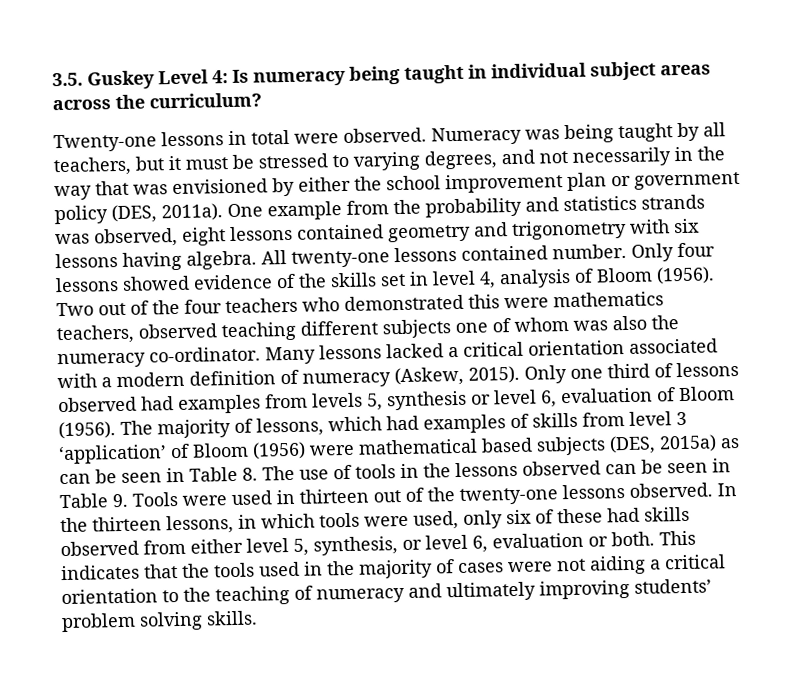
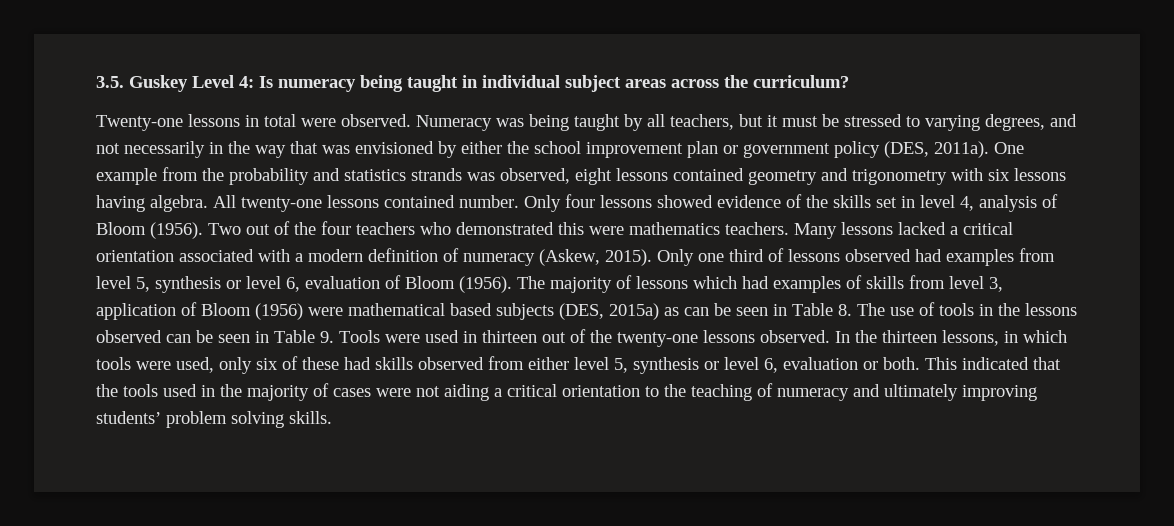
- Two out of the four teachers who demonstrated this were mathematics teachers, observed teaching different subjects one of whom was also the numeracy co-ordinator.
+ Two out of the four teachers who demonstrated this were mathematics teachers.
- Only one third of lessons observed had examples from levels 5, synthesis or level 6, evaluation of Bloom (1956).
+ Only one third of lessons observed had examples from level 5, synthesis or level 6, evaluation of Bloom (1956).
- The majority of lessons, which had examples of skills from level 3 ‘application’ of Bloom (1956) were mathematical based subjects (DES, 2015a) as can be seen in Table 8. The use of tools in the lessons observed can be seen in Table 9. Tools were used in thirteen out of the twenty-one lessons observed.
+ The majority of lessons which had examples of skills from level 3, application of Bloom (1956) were mathematical based subjects (DES, 2015a) as can be seen in Table 8. The use of tools in the lessons observed can be seen in Table 9. Tools were used in thirteen out of the twenty-one lessons observed.
- In the thirteen lessons, in which tools were used, only six of these had skills observed from either level 5, synthesis, or level 6, evaluation or both.
+ In the thirteen lessons, in which tools were used, only six of these had skills observed from either level 5, synthesis or level 6, evaluation or both.
- This indicates that the tools used in the majority of cases were not aiding a critical orientation to the teaching of numeracy and ultimately improving students’ problem solving skills.
+ This indicated that the tools used in the majority of cases were not aiding a critical orientation to the teaching of numeracy and ultimately improving students’ problem solving skills.

